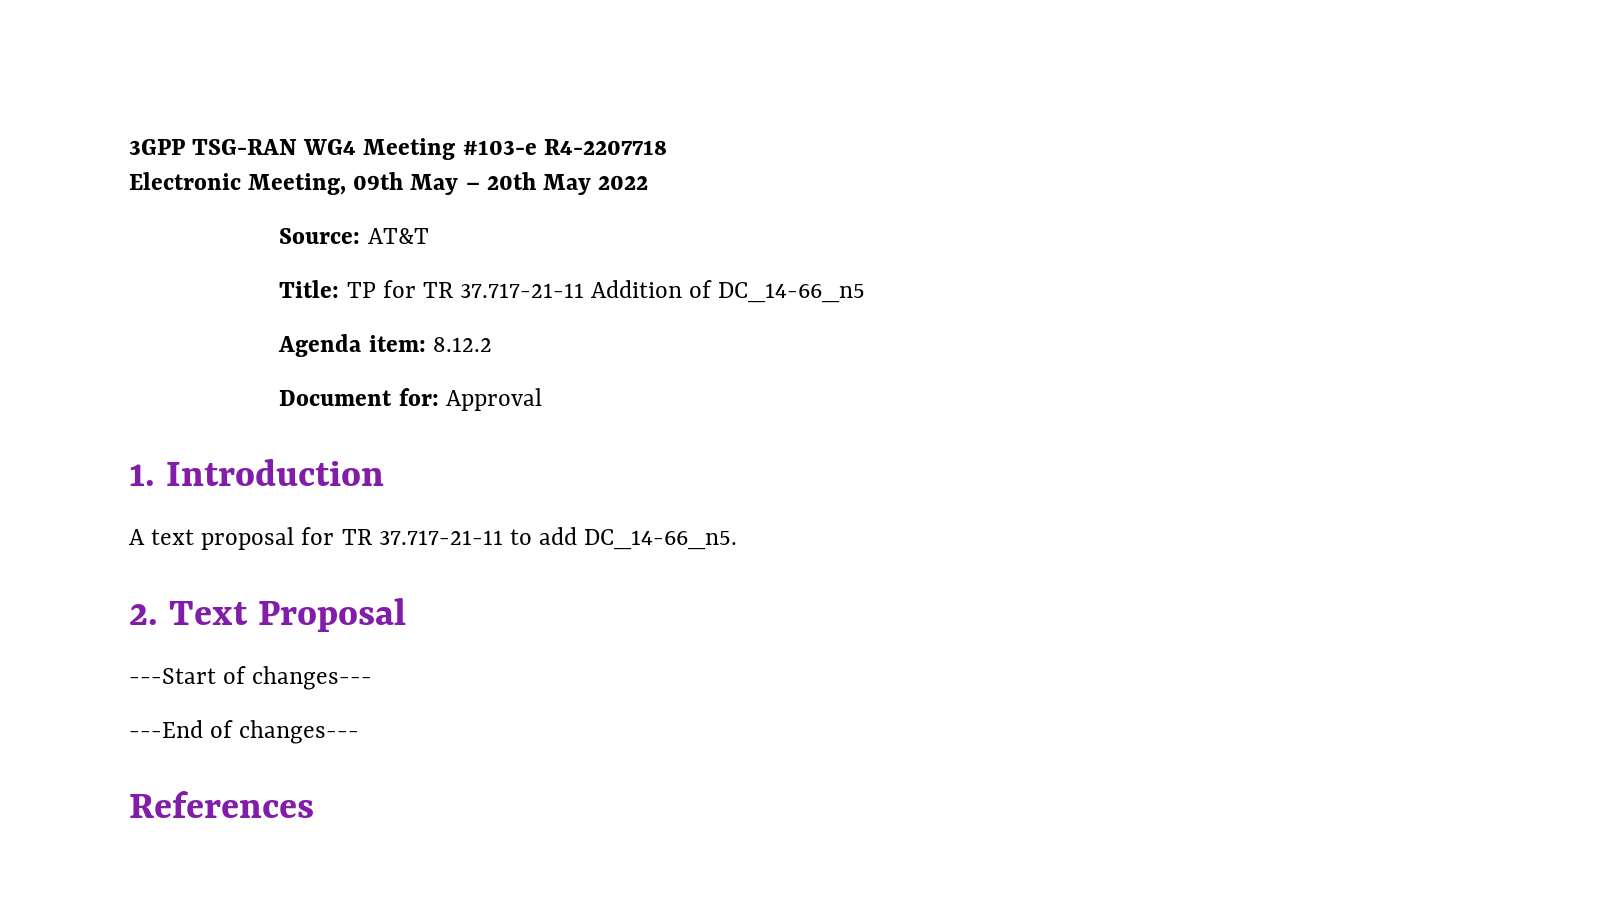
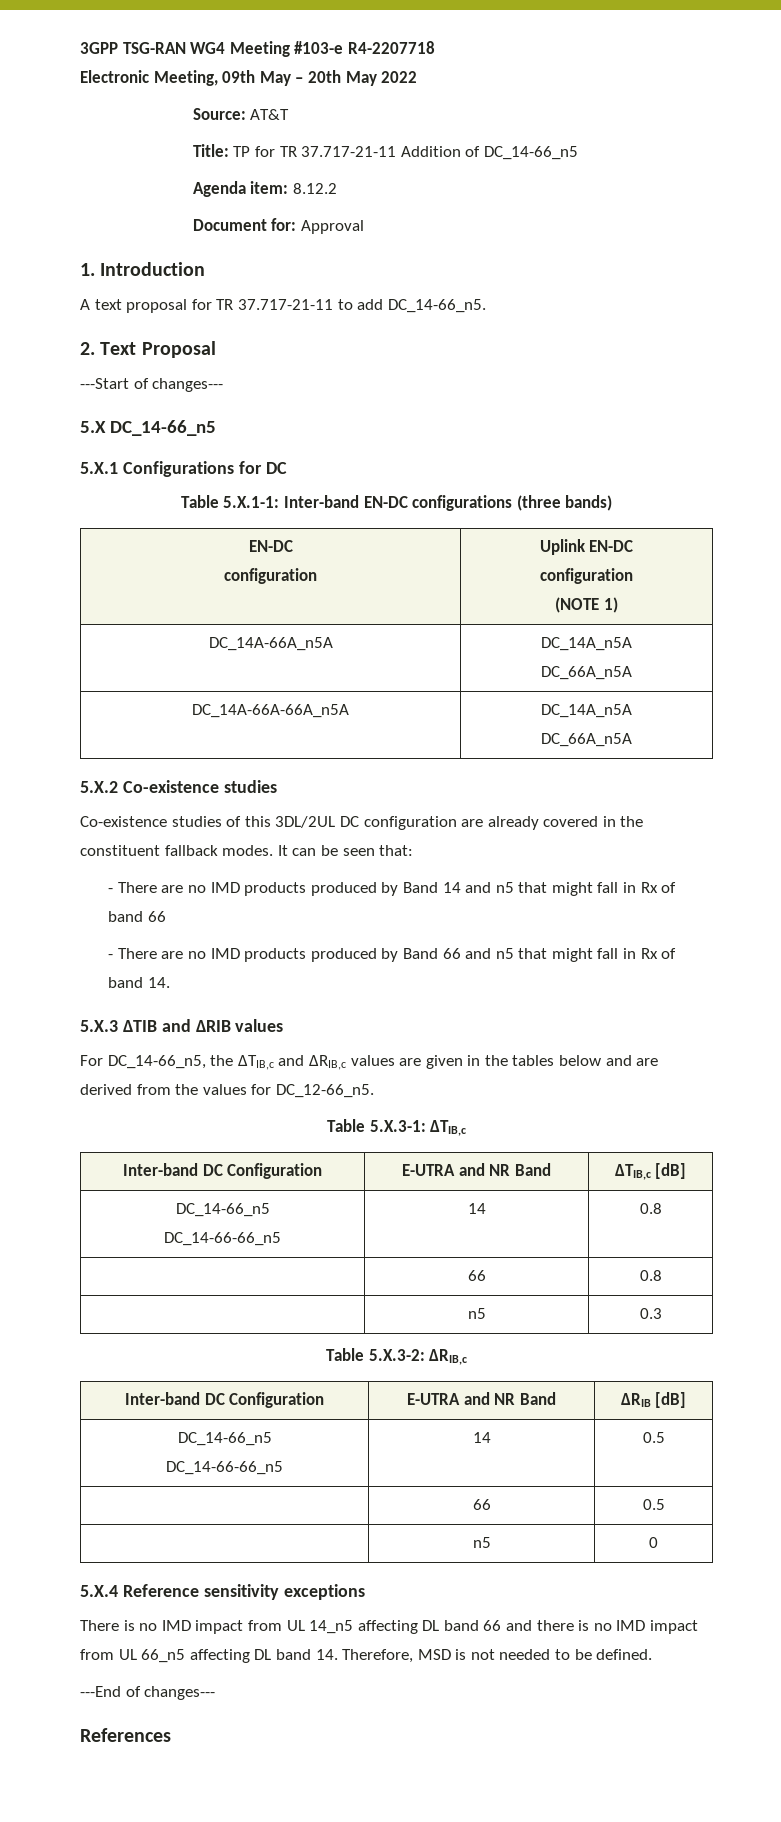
+ 5.X DC_14-66_n5
+ 5.X.1 Configurations for DC
+ Table 5.X.1-1: Inter-band EN-DC configurations (three bands)
+ EN-DC
+ configuration | Uplink EN-DC
+ configuration
+ (NOTE 1)
+ DC_14A-66A_n5A | DC_14A_n5A
+ DC_66A_n5A
+ DC_14A-66A-66A_n5A | DC_14A_n5A
+ DC_66A_n5A
+ 5.X.2 Co-existence studies
+ Co-existence studies of this 3DL/2UL DC configuration are already covered in the constituent fallback modes. It can be seen that:
+ - There are no IMD products produced by Band 14 and n5 that might fall in Rx of band 66
+ - There are no IMD products produced by Band 66 and n5 that might fall in Rx of band 14.
+ 5.X.3 ∆TIB and ∆RIB values
+ For DC_14-66_n5, the ΔTIB,c and ΔRIB,c values are given in the tables below and are derived from the values for DC_12-66_n5.
+ Table 5.X.3-1: ΔTIB,c
+ Inter-band DC Configuration | E-UTRA and NR Band | ΔTIB,c [dB]
+ DC_14-66_n5
+ DC_14-66-66_n5 | 14 | 0.8
+ | 66 | 0.8
+ | n5 | 0.3
+ Table 5.X.3-2: ΔRIB,c
+ Inter-band DC Configuration | E-UTRA and NR Band | ΔRIB [dB]
+ DC_14-66_n5
+ DC_14-66-66_n5 | 14 | 0.5
+ | 66 | 0.5
+ | n5 | 0
+ 5.X.4 Reference sensitivity exceptions
+ There is no IMD impact from UL 14_n5 affecting DL band 66 and there is no IMD impact from UL 66_n5 affecting DL band 14. Therefore, MSD is not needed to be defined.

